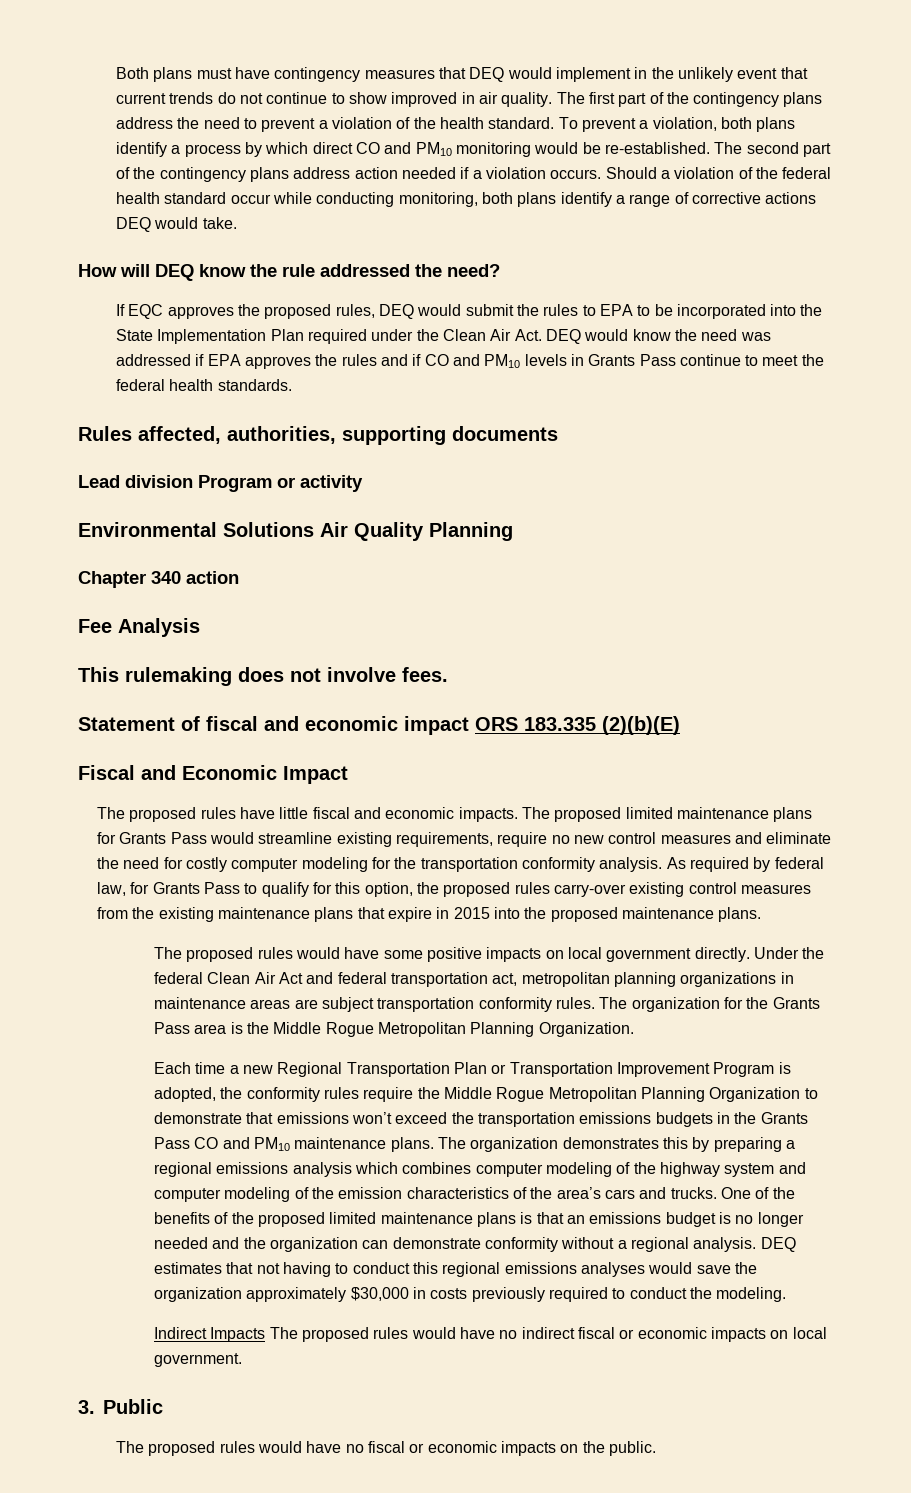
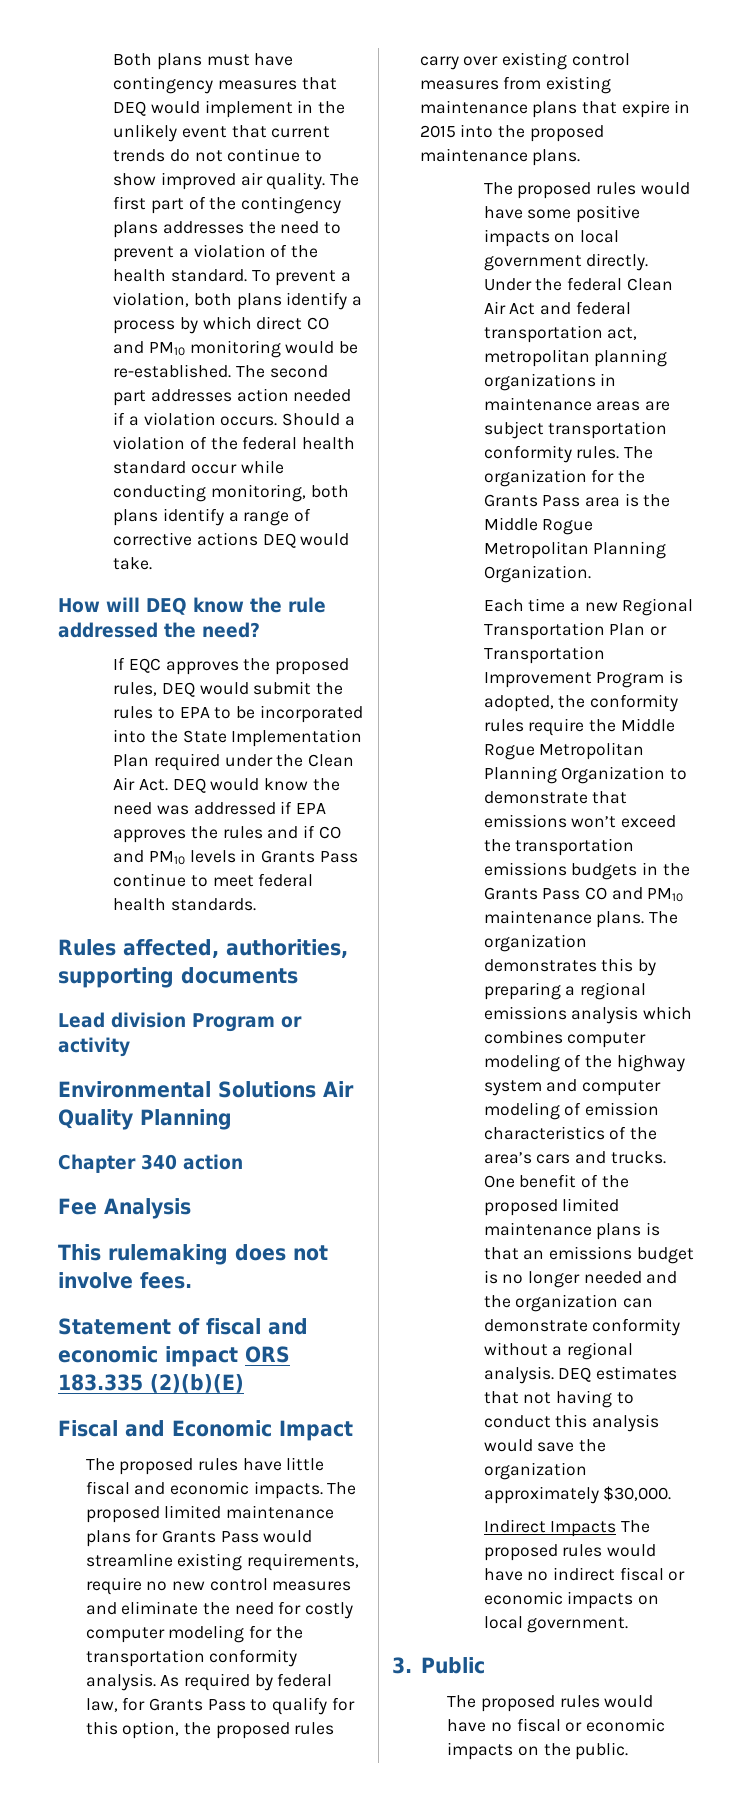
- Both plans must have contingency measures that DEQ would implement in the unlikely event that current trends do not continue to show improved in air quality.
+ Both plans must have contingency measures that DEQ would implement in the unlikely event that current trends do not continue to show improved air quality.
- The first part of the contingency plans address the need to prevent a violation of the health standard.
+ The first part of the contingency plans addresses the need to prevent a violation of the health standard.
- The second part of the contingency plans address action needed if a violation occurs.
+ The second part addresses action needed if a violation occurs.
- If EQC approves the proposed rules, DEQ would submit the rules to EPA to be incorporated into the State Implementation Plan required under the Clean Air Act. DEQ would know the need was addressed if EPA approves the rules and if CO and PM10 levels in Grants Pass continue to meet the federal health standards.
+ If EQC approves the proposed rules, DEQ would submit the rules to EPA to be incorporated into the State Implementation Plan required under the Clean Air Act. DEQ would know the need was addressed if EPA approves the rules and if CO and PM10 levels in Grants Pass continue to meet federal health standards.
- As required by federal law, for Grants Pass to qualify for this option, the proposed rules carry-over existing control measures from the existing maintenance plans that expire in 2015 into the proposed maintenance plans.
+ As required by federal law, for Grants Pass to qualify for this option, the proposed rules carry over existing control measures from existing maintenance plans that expire in 2015 into the proposed maintenance plans.
- The organization demonstrates this by preparing a regional emissions analysis which combines computer modeling of the highway system and computer modeling of the emission characteristics of the area’s cars and trucks.
+ The organization demonstrates this by preparing a regional emissions analysis which combines computer modeling of the highway system and computer modeling of emission characteristics of the area’s cars and trucks.
- One of the benefits of the proposed limited maintenance plans is that an emissions budget is no longer needed and the organization can demonstrate conformity without a regional analysis.
+ One benefit of the proposed limited maintenance plans is that an emissions budget is no longer needed and the organization can demonstrate conformity without a regional analysis.
- DEQ estimates that not having to conduct this regional emissions analyses would save the organization approximately $30,000 in costs previously required to conduct the modeling.
+ DEQ estimates that not having to conduct this analysis would save the organization approximately $30,000.

